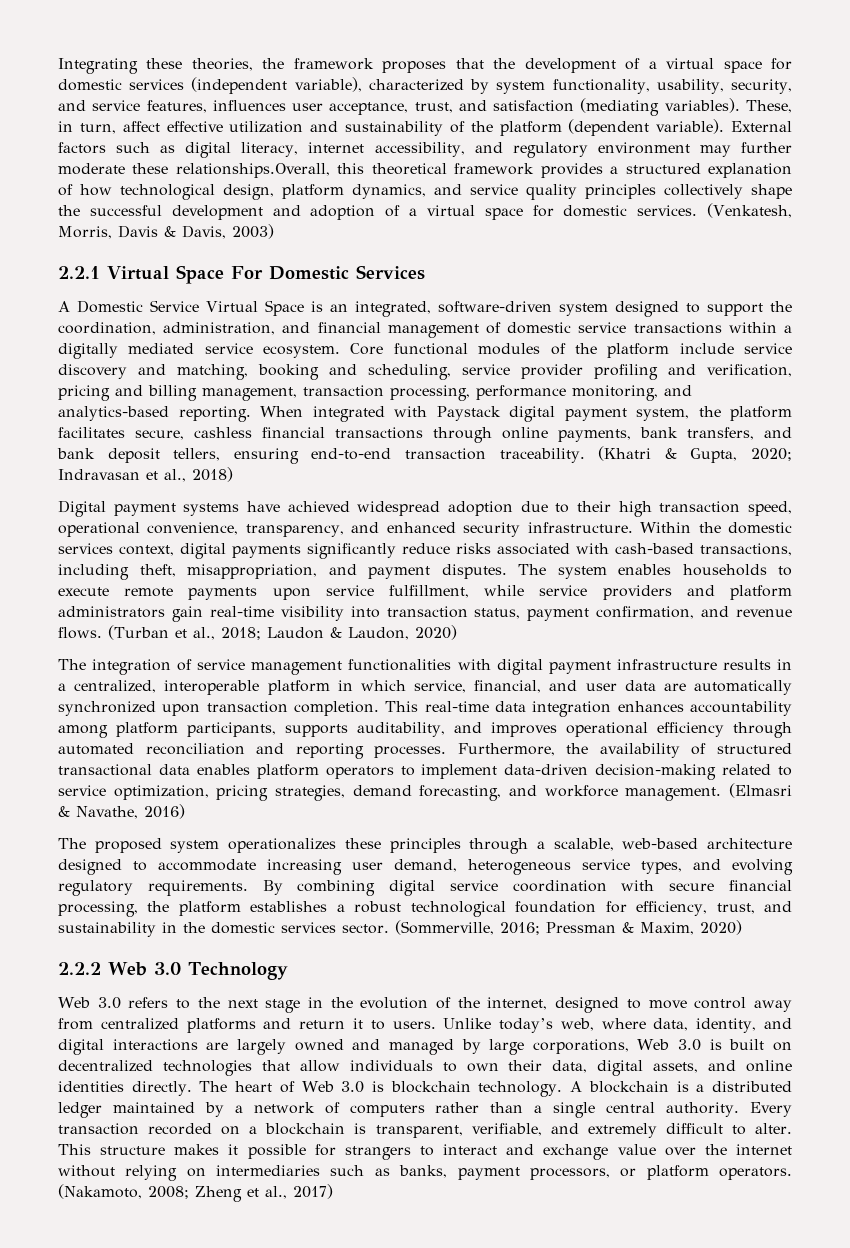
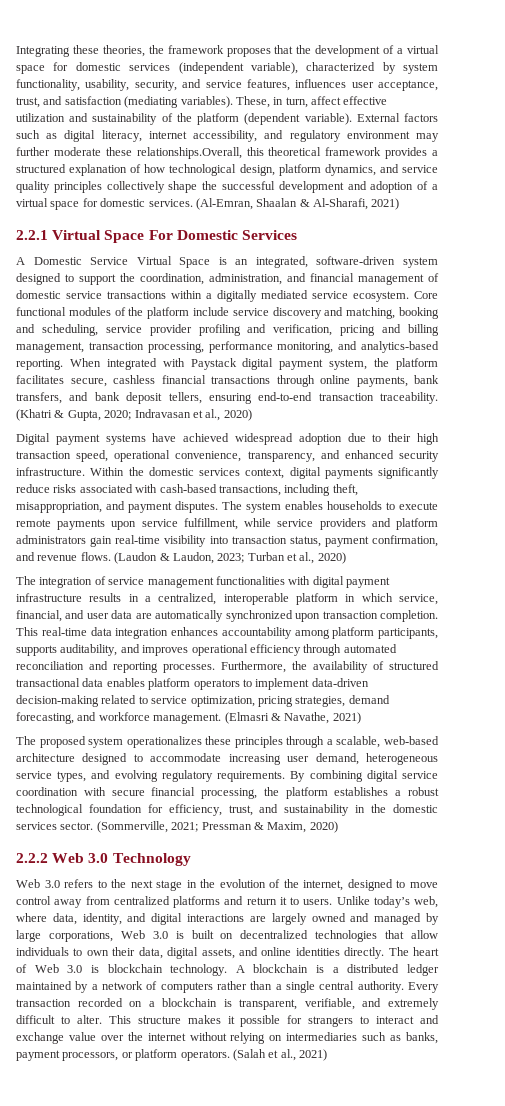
- (Venkatesh, Morris, Davis & Davis, 2003)
+ (Al-Emran, Shaalan & Al-Sharafi, 2021)
- (Khatri & Gupta, 2020; Indravasan et al., 2018)
+ (Khatri & Gupta, 2020; Indravasan et al., 2020)
- (Turban et al., 2018; Laudon & Laudon, 2020)
+ (Laudon & Laudon, 2023; Turban et al., 2020)
- (Elmasri & Navathe, 2016)
+ (Elmasri & Navathe, 2021)
- (Sommerville, 2016; Pressman & Maxim, 2020)
+ (Sommerville, 2021; Pressman & Maxim, 2020)
- (Nakamoto, 2008; Zheng et al., 2017)
+ (Salah et al., 2021)

